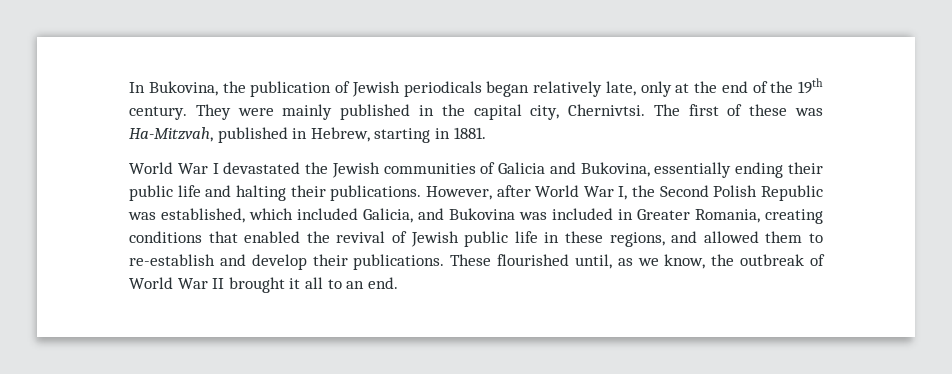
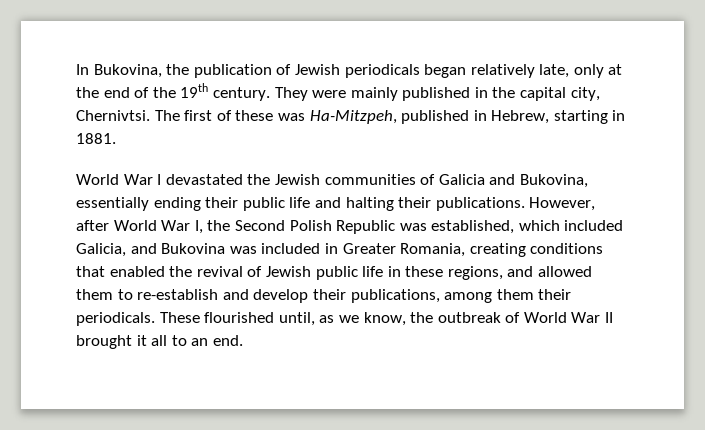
- The first of these was Ha-Mitzvah, published in Hebrew, starting in 1881.
+ The first of these was Ha-Mitzpeh, published in Hebrew, starting in 1881.
- However, after World War I, the Second Polish Republic was established, which included Galicia, and Bukovina was included in Greater Romania, creating conditions that enabled the revival of Jewish public life in these regions, and allowed them to re-establish and develop their publications.
+ However, after World War I, the Second Polish Republic was established, which included Galicia, and Bukovina was included in Greater Romania, creating conditions that enabled the revival of Jewish public life in these regions, and allowed them to re-establish and develop their publications, among them their periodicals.

